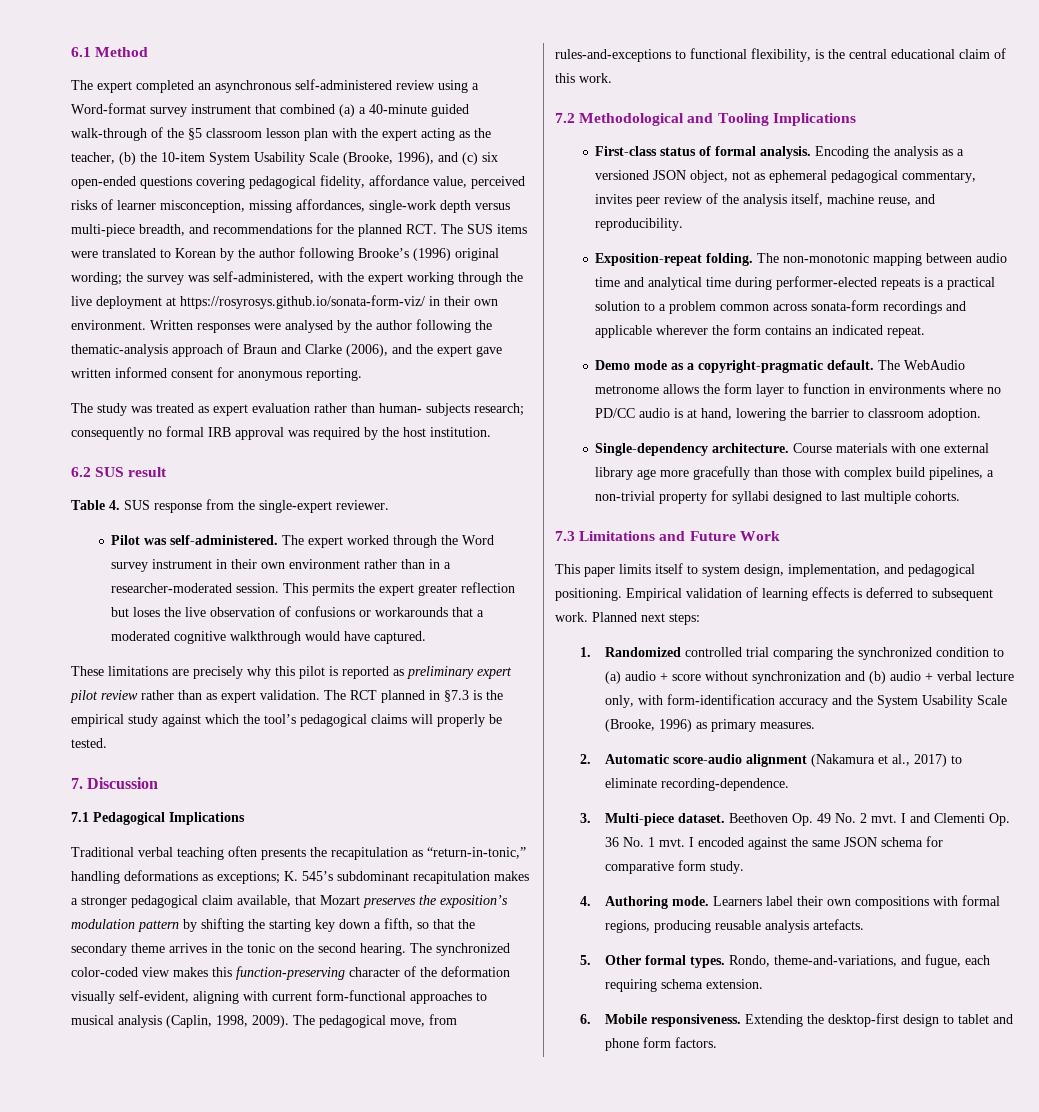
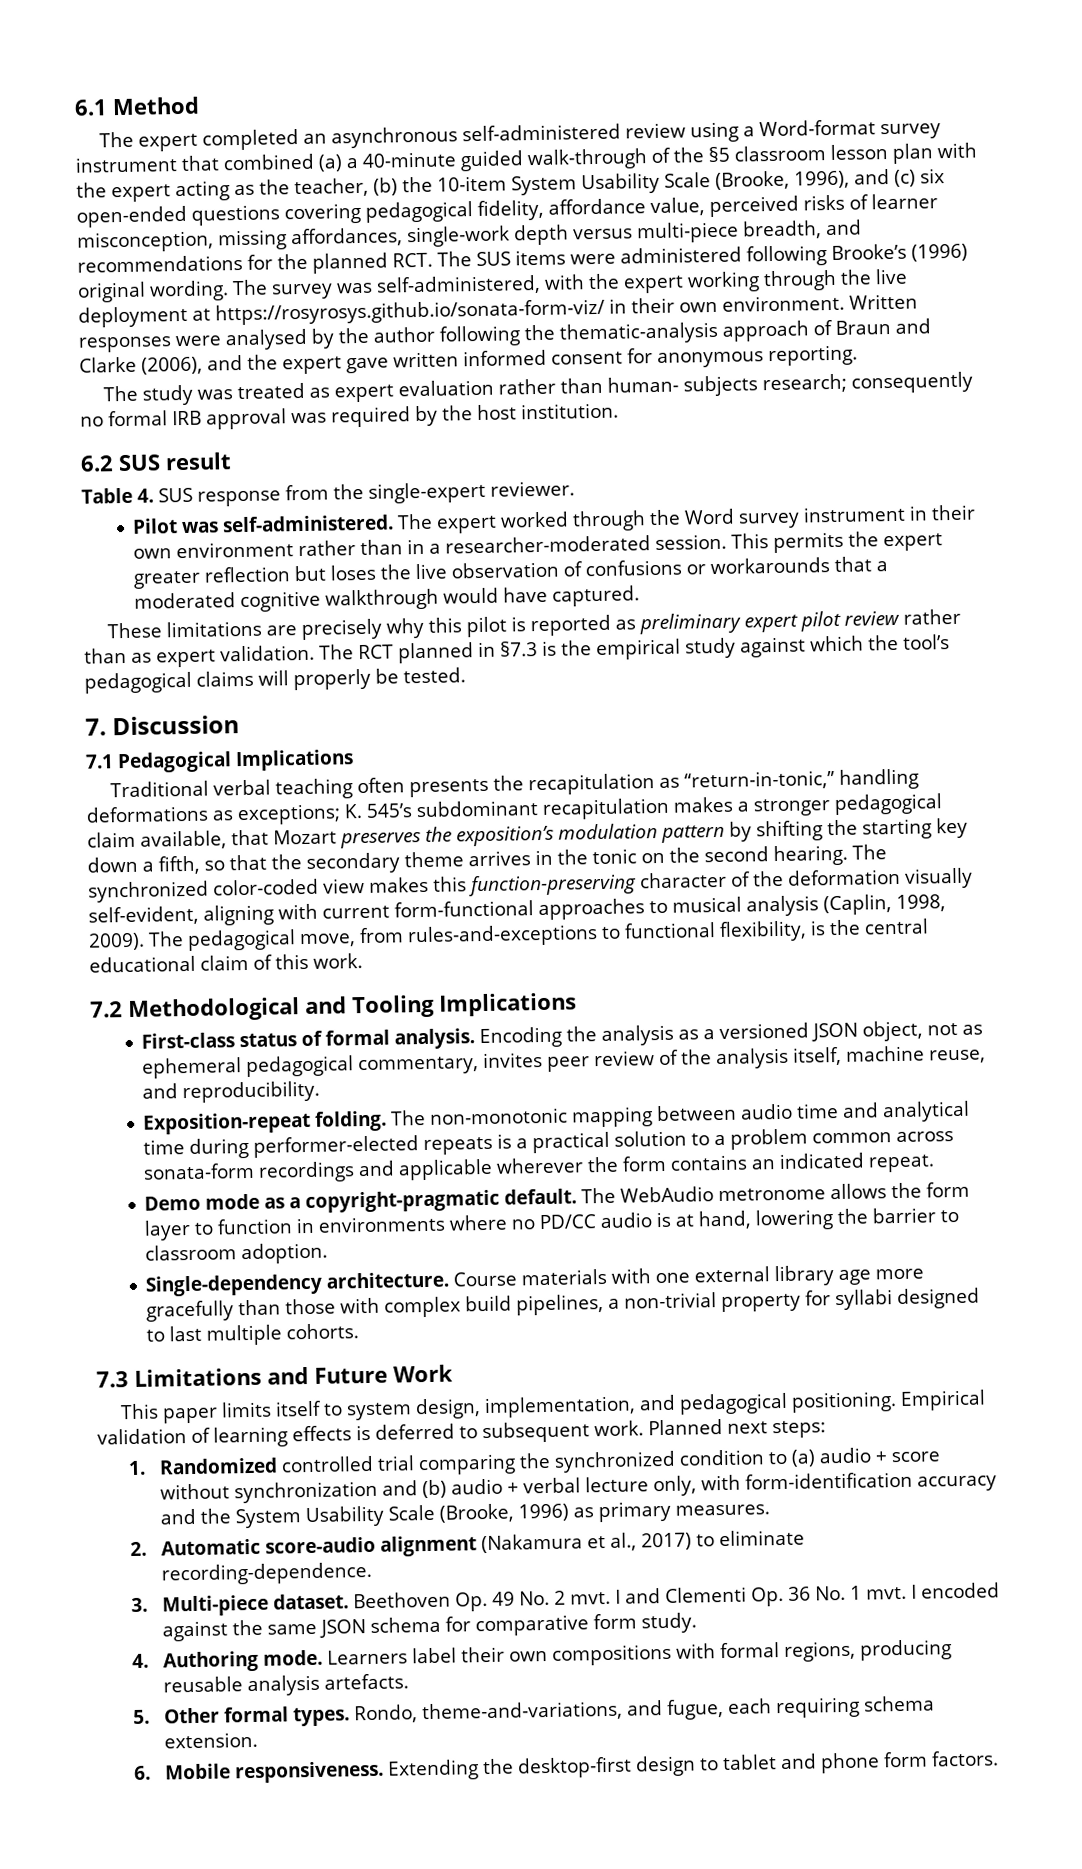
- The expert completed an asynchronous self-administered review using a Word-format survey instrument that combined (a) a 40-minute guided walk-through of the §5 classroom lesson plan with the expert acting as the teacher, (b) the 10-item System Usability Scale (Brooke, 1996), and (c) six open-ended questions covering pedagogical fidelity, affordance value, perceived risks of learner misconception, missing affordances, single-work depth versus multi-piece breadth, and recommendations for the planned RCT. The SUS items were translated to Korean by the author following Brooke’s (1996) original wording; the survey was self-administered, with the expert working through the live deployment at https://rosyrosys.github.io/sonata-form-viz/ in their own environment.
+ The expert completed an asynchronous self-administered review using a Word-format survey instrument that combined (a) a 40-minute guided walk-through of the §5 classroom lesson plan with the expert acting as the teacher, (b) the 10-item System Usability Scale (Brooke, 1996), and (c) six open-ended questions covering pedagogical fidelity, affordance value, perceived risks of learner misconception, missing affordances, single-work depth versus multi-piece breadth, and recommendations for the planned RCT. The SUS items were administered following Brooke’s (1996) original wording. The survey was self-administered, with the expert working through the live deployment at https://rosyrosys.github.io/sonata-form-viz/ in their own environment.

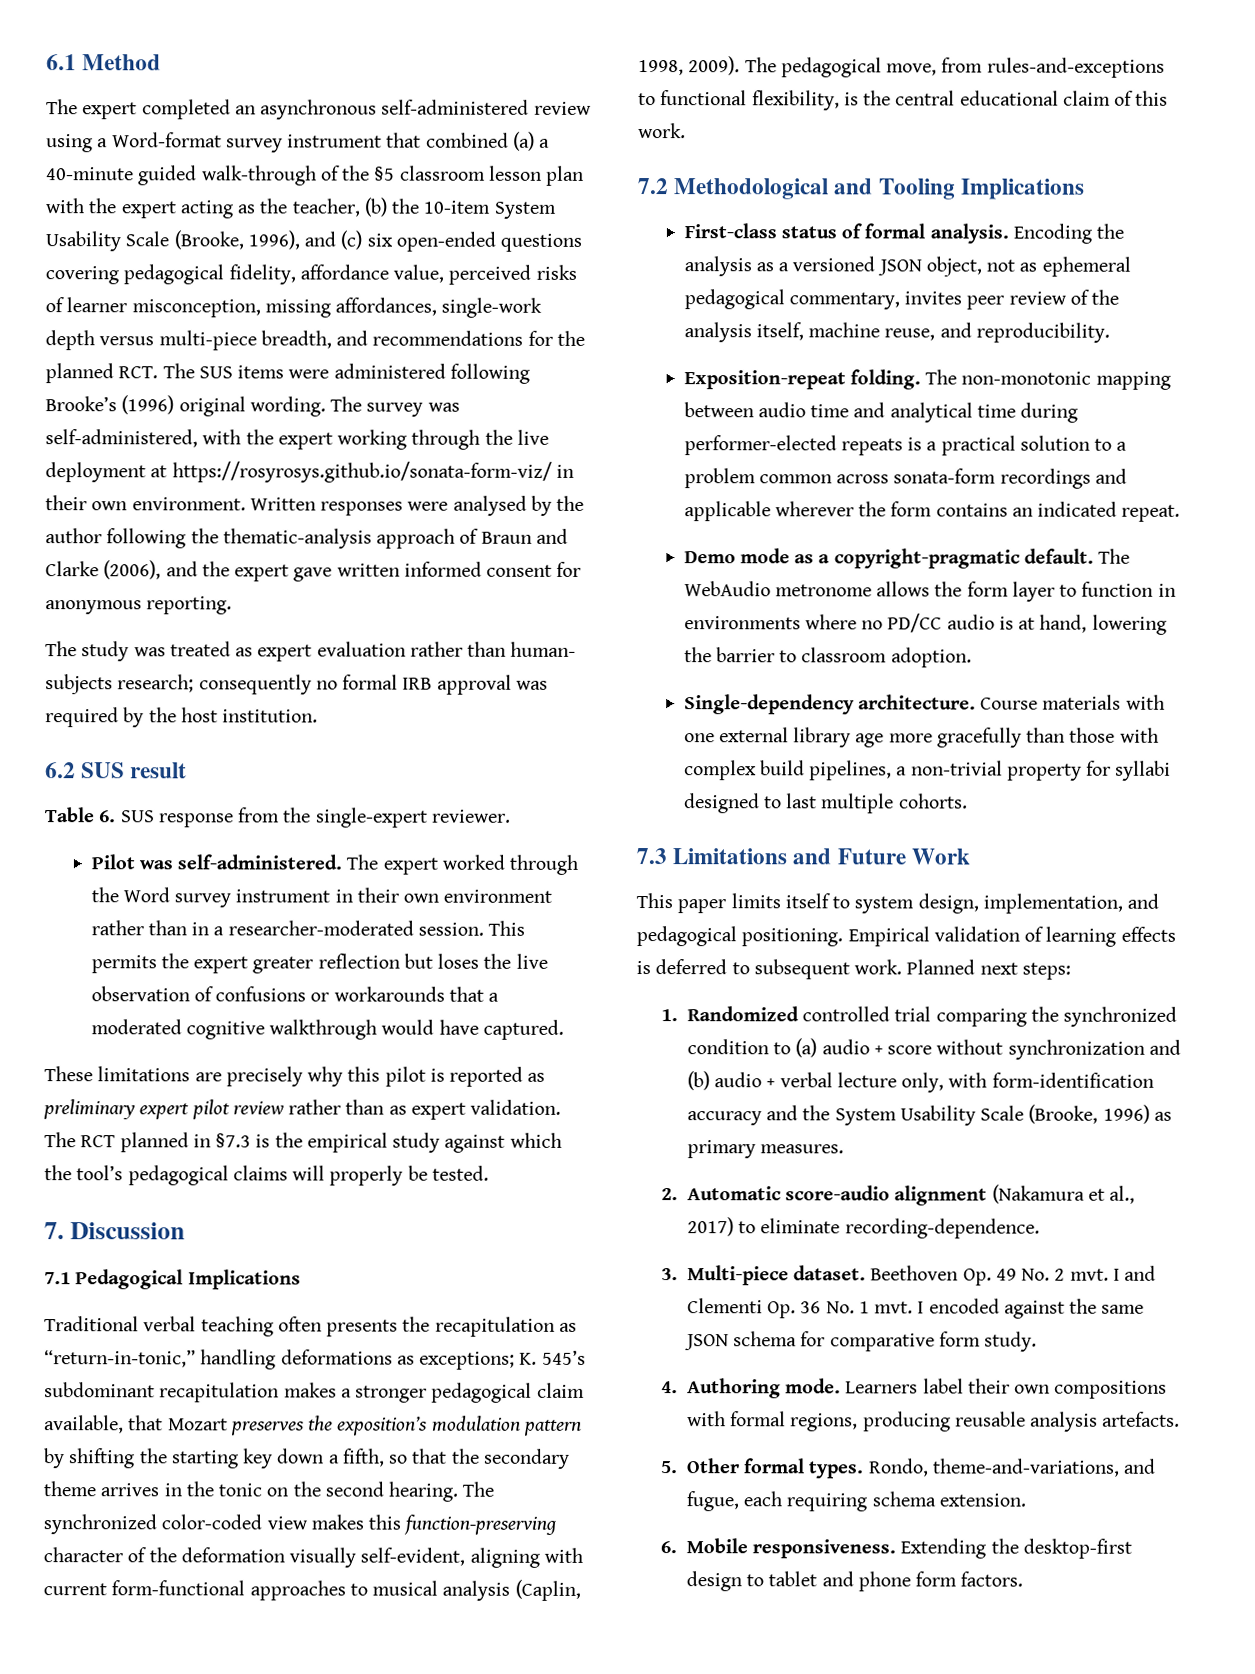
- Table 4. SUS response from the single-expert reviewer.
+ Table 6. SUS response from the single-expert reviewer.

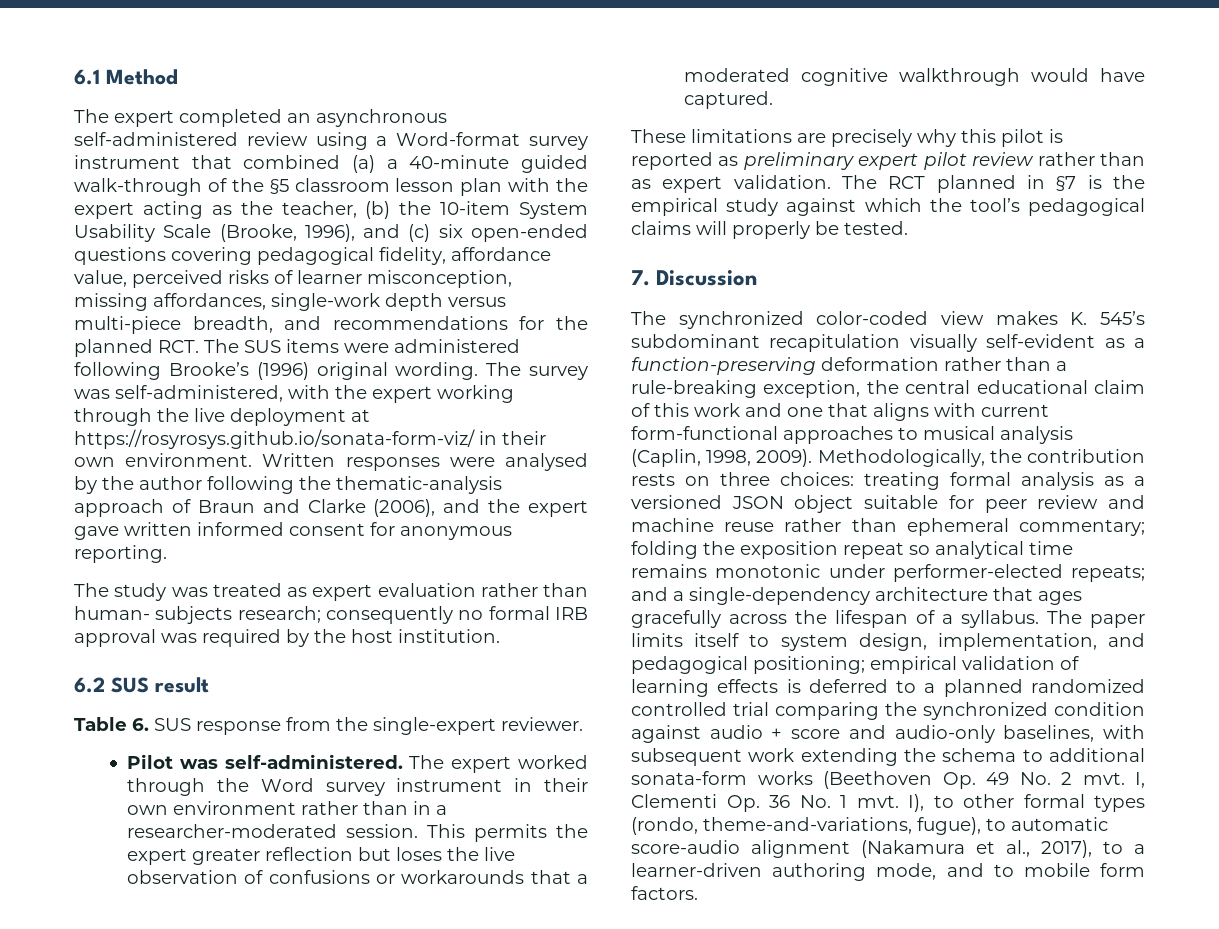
- The RCT planned in §7.3 is the empirical study against which the tool’s pedagogical claims will properly be tested.
+ The RCT planned in §7 is the empirical study against which the tool’s pedagogical claims will properly be tested.
- 7.1 Pedagogical Implications
- Traditional verbal teaching often presents the recapitulation as “return-in-tonic,” handling deformations as exceptions; K. 545’s subdominant recapitulation makes a stronger pedagogical claim available, that Mozart preserves the exposition’s modulation pattern by shifting the starting key down a fifth, so that the secondary theme arrives in the tonic on the second hearing. The synchronized color-coded view makes this function-preserving character of the deformation visually self-evident, aligning with current form-functional approaches to musical analysis (Caplin, 1998, 2009).
+ The synchronized color-coded view makes K. 545’s subdominant recapitulation visually self-evident as a function-preserving deformation rather than a rule-breaking exception, the central educational claim of this work and one that aligns with current form-functional approaches to musical analysis (Caplin, 1998, 2009).
- The pedagogical move, from rules-and-exceptions to functional flexibility, is the central educational claim of this work.
- 7.2 Methodological and Tooling Implications
- First-class status of formal analysis. Encoding the analysis as a versioned JSON object, not as ephemeral pedagogical commentary, invites peer review of the analysis itself, machine reuse, and reproducibility.
- Exposition-repeat folding. The non-monotonic mapping between audio time and analytical time during performer-elected repeats is a practical solution to a problem common across sonata-form recordings and applicable wherever the form contains an indicated repeat.
- Demo mode as a copyright-pragmatic default. The WebAudio metronome allows the form layer to function in environments where no PD/CC audio is at hand, lowering the barrier to classroom adoption.
- Single-dependency architecture. Course materials with one external library age more gracefully than those with complex build pipelines, a non-trivial property for syllabi designed to last multiple cohorts.
- 7.3 Limitations and Future Work
- This paper limits itself to system design, implementation, and pedagogical positioning. Empirical validation of learning effects is deferred to subsequent work. Planned next steps:
- 1. Randomized controlled trial comparing the synchronized condition to (a) audio + score without synchronization and (b) audio + verbal lecture only, with form-identification accuracy and the System Usability Scale (Brooke, 1996) as primary measures.
- 2. Automatic score-audio alignment (Nakamura et al., 2017) to eliminate recording-dependence.
- 3. Multi-piece dataset. Beethoven Op. 49 No. 2 mvt.
+ Methodologically, the contribution rests on three choices: treating formal analysis as a versioned JSON object suitable for peer review and machine reuse rather than ephemeral commentary; folding the exposition repeat so analytical time remains monotonic under performer-elected repeats; and a single-dependency architecture that ages gracefully across the lifespan of a syllabus. The paper limits itself to system design, implementation, and pedagogical positioning; empirical validation of learning effects is deferred to a planned randomized controlled trial comparing the synchronized condition against audio + score and audio-only baselines, with subsequent work extending the schema to additional sonata-form works (Beethoven Op. 49 No. 2 mvt.
- I and Clementi Op. 36 No. 1 mvt.
+ I, Clementi Op. 36 No. 1 mvt.
- I encoded against the same JSON schema for comparative form study.
- 4. Authoring mode. Learners label their own compositions with formal regions, producing reusable analysis artefacts.
- 5. Other formal types. Rondo, theme-and-variations, and fugue, each requiring schema extension.
- 6. Mobile responsiveness. Extending the desktop-first design to tablet and phone form factors.
+ I), to other formal types (rondo, theme-and-variations, fugue), to automatic score-audio alignment (Nakamura et al., 2017), to a learner-driven authoring mode, and to mobile form factors.

